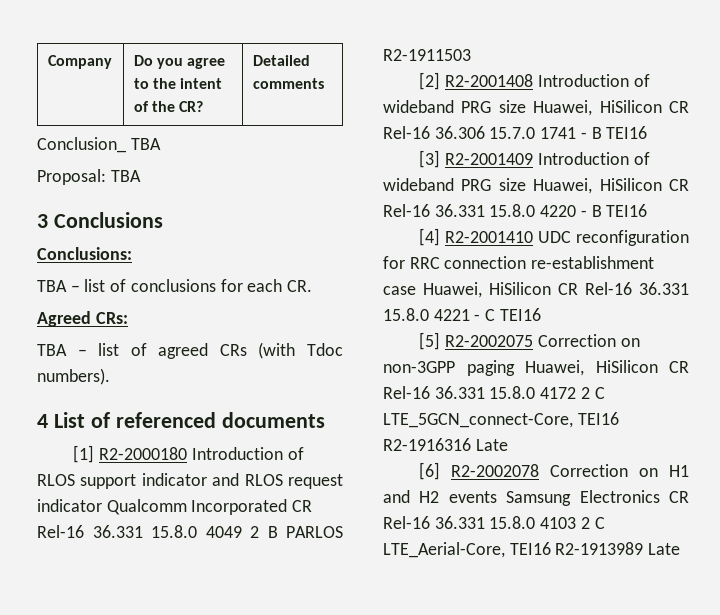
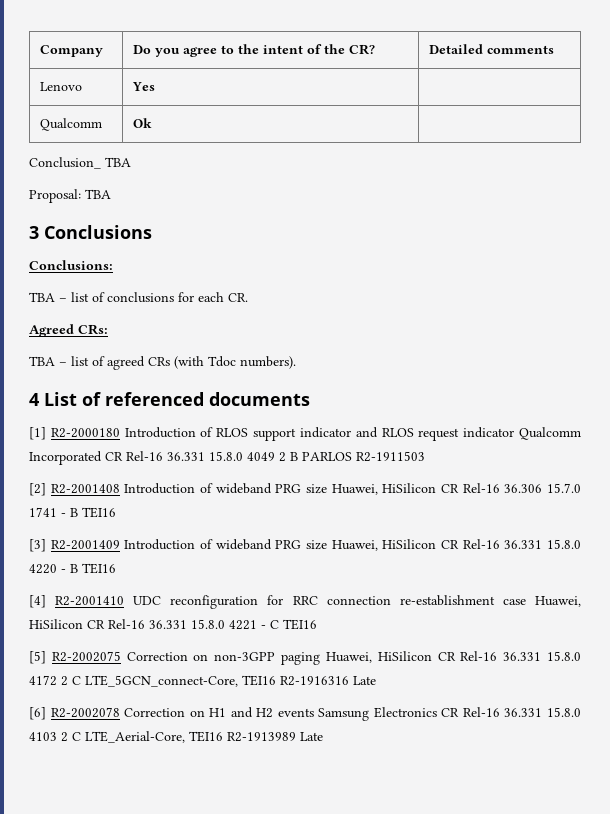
+ Lenovo | Yes |
+ Qualcomm | Ok |

